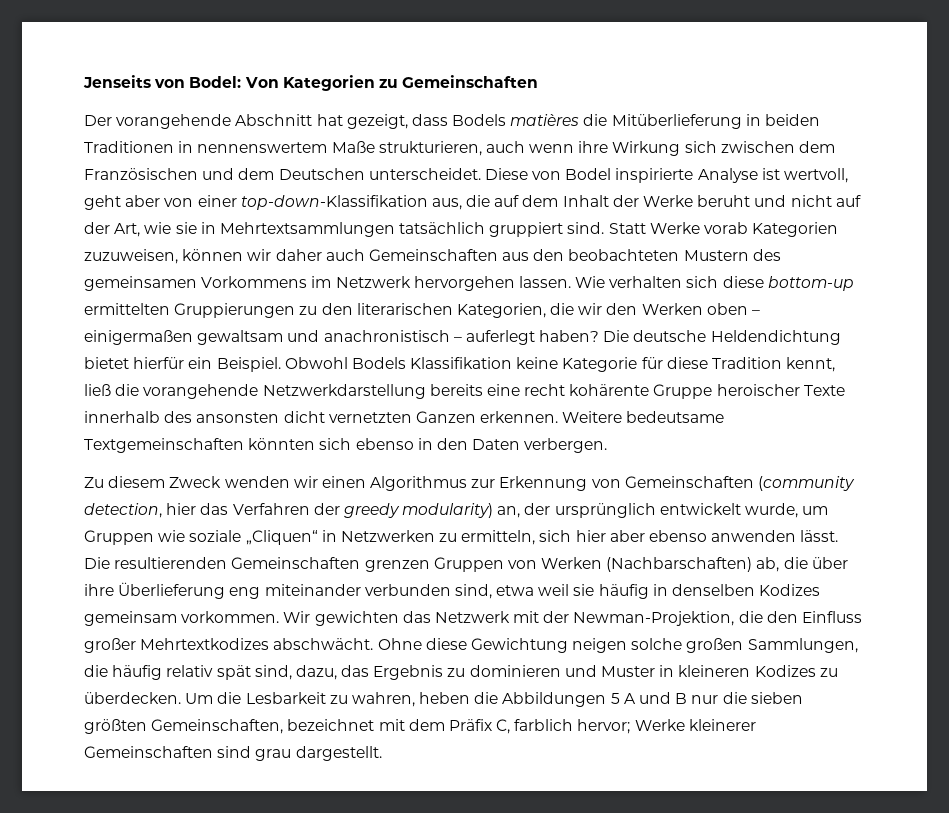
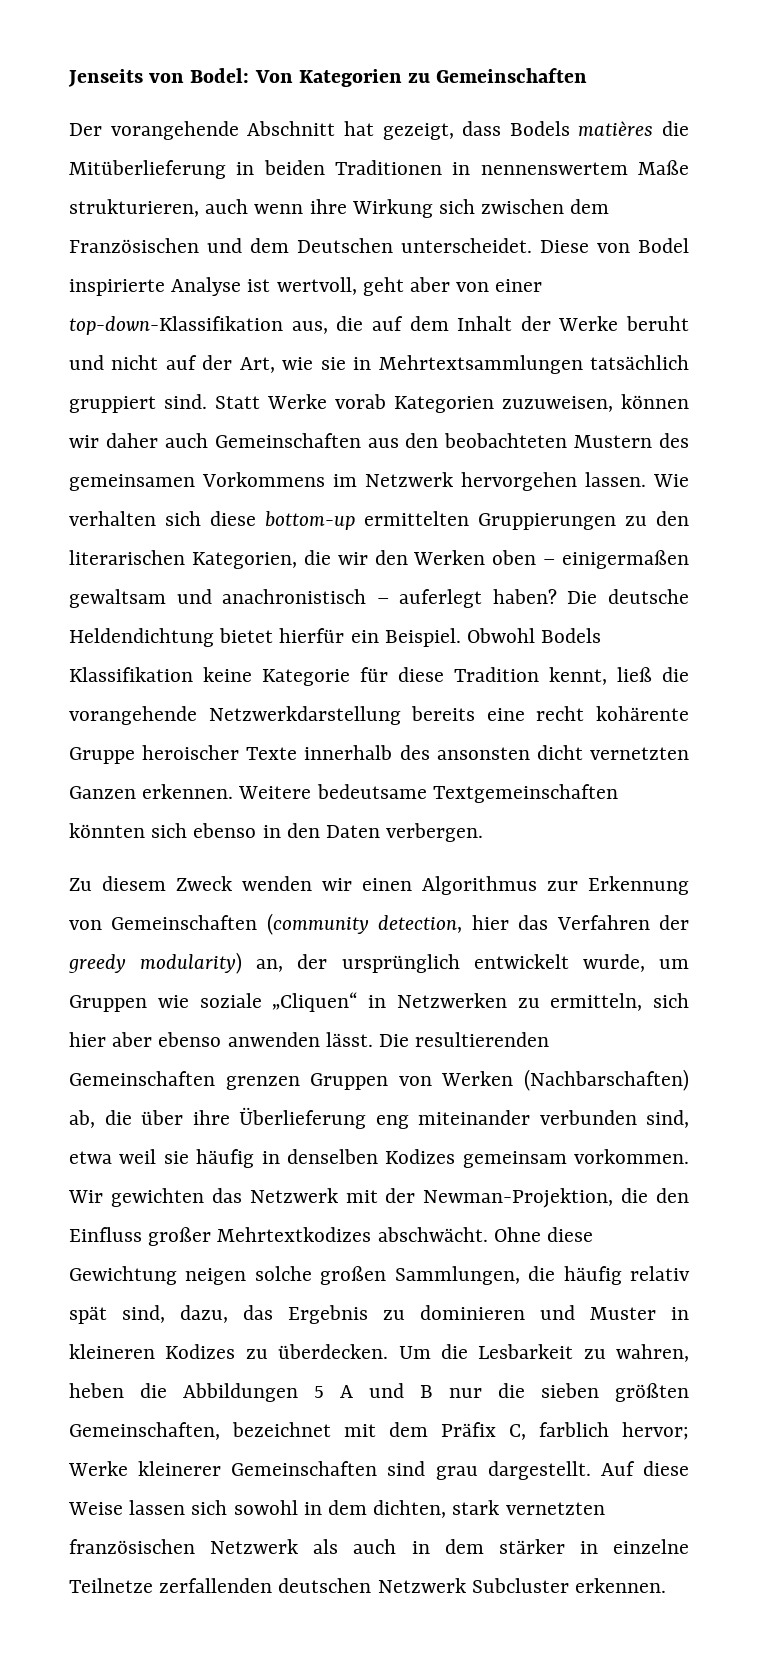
+ Auf diese Weise lassen sich sowohl in dem dichten, stark vernetzten französischen Netzwerk als auch in dem stärker in einzelne Teilnetze zerfallenden deutschen Netzwerk Subcluster erkennen.

